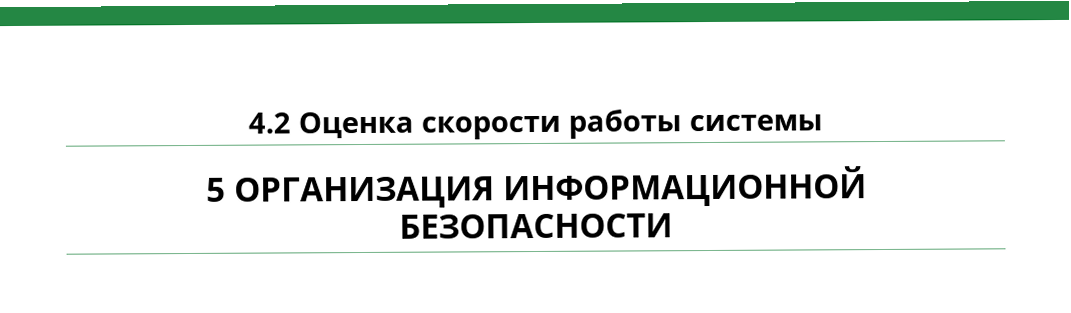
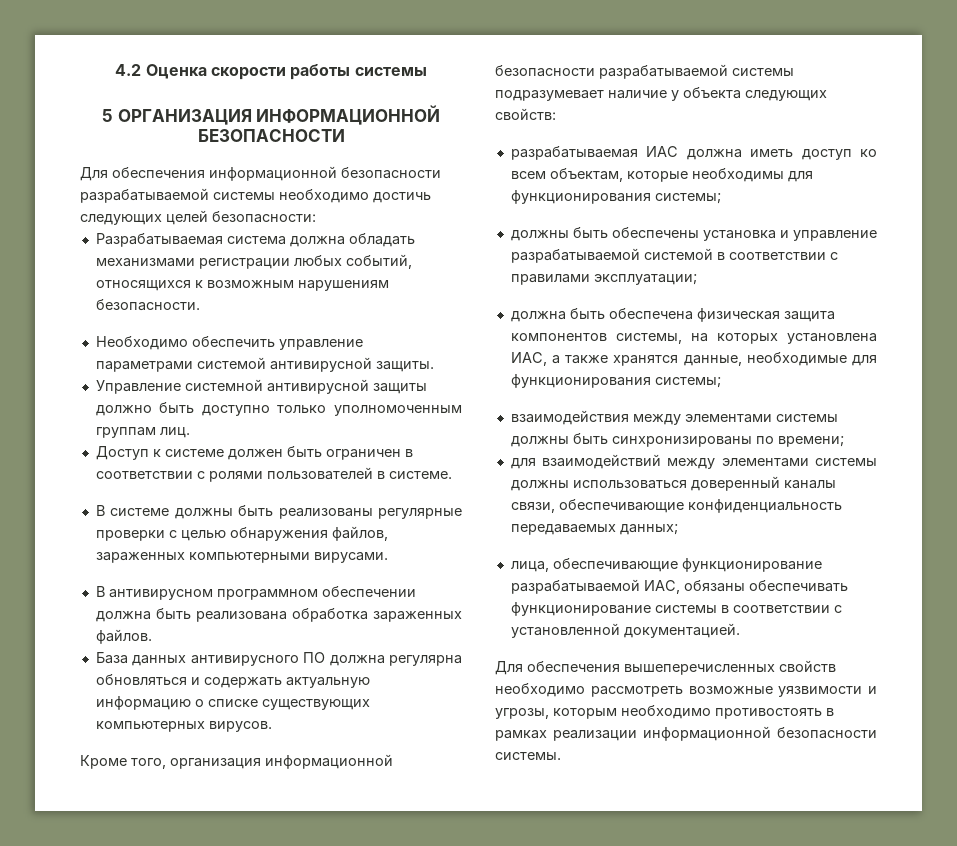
+ Для обеспечения информационной безопасности разрабатываемой системы необходимо достичь следующих целей безопасности:
+ Разрабатываемая система должна обладать механизмами регистрации любых событий, относящихся к возможным нарушениям безопасности.
+ Необходимо обеспечить управление параметрами системой антивирусной защиты.
+ Управление системной антивирусной защиты должно быть доступно только уполномоченным группам лиц.
+ Доступ к системе должен быть ограничен в соответствии с ролями пользователей в системе.
+ В системе должны быть реализованы регулярные проверки с целью обнаружения файлов, зараженных компьютерными вирусами.
+ В антивирусном программном обеспечении должна быть реализована обработка зараженных файлов.
+ База данных антивирусного ПО должна регулярна обновляться и содержать актуальную информацию о списке существующих компьютерных вирусов.
+ Кроме того, организация информационной безопасности разрабатываемой системы подразумевает наличие у объекта следующих свойств:
+ разрабатываемая ИАС должна иметь доступ ко всем объектам, которые необходимы для функционирования системы;
+ должны быть обеспечены установка и управление разрабатываемой системой в соответствии с правилами эксплуатации;
+ должна быть обеспечена физическая защита компонентов системы, на которых установлена ИАС, а также хранятся данные, необходимые для функционирования системы;
+ взаимодействия между элементами системы должны быть синхронизированы по времени;
+ для взаимодействий между элементами системы должны использоваться доверенный каналы связи, обеспечивающие конфиденциальность передаваемых данных;
+ лица, обеспечивающие функционирование разрабатываемой ИАС, обязаны обеспечивать функционирование системы в соответствии с установленной документацией.
+ Для обеспечения вышеперечисленных свойств необходимо рассмотреть возможные уязвимости и угрозы, которым необходимо противостоять в рамках реализации информационной безопасности системы.

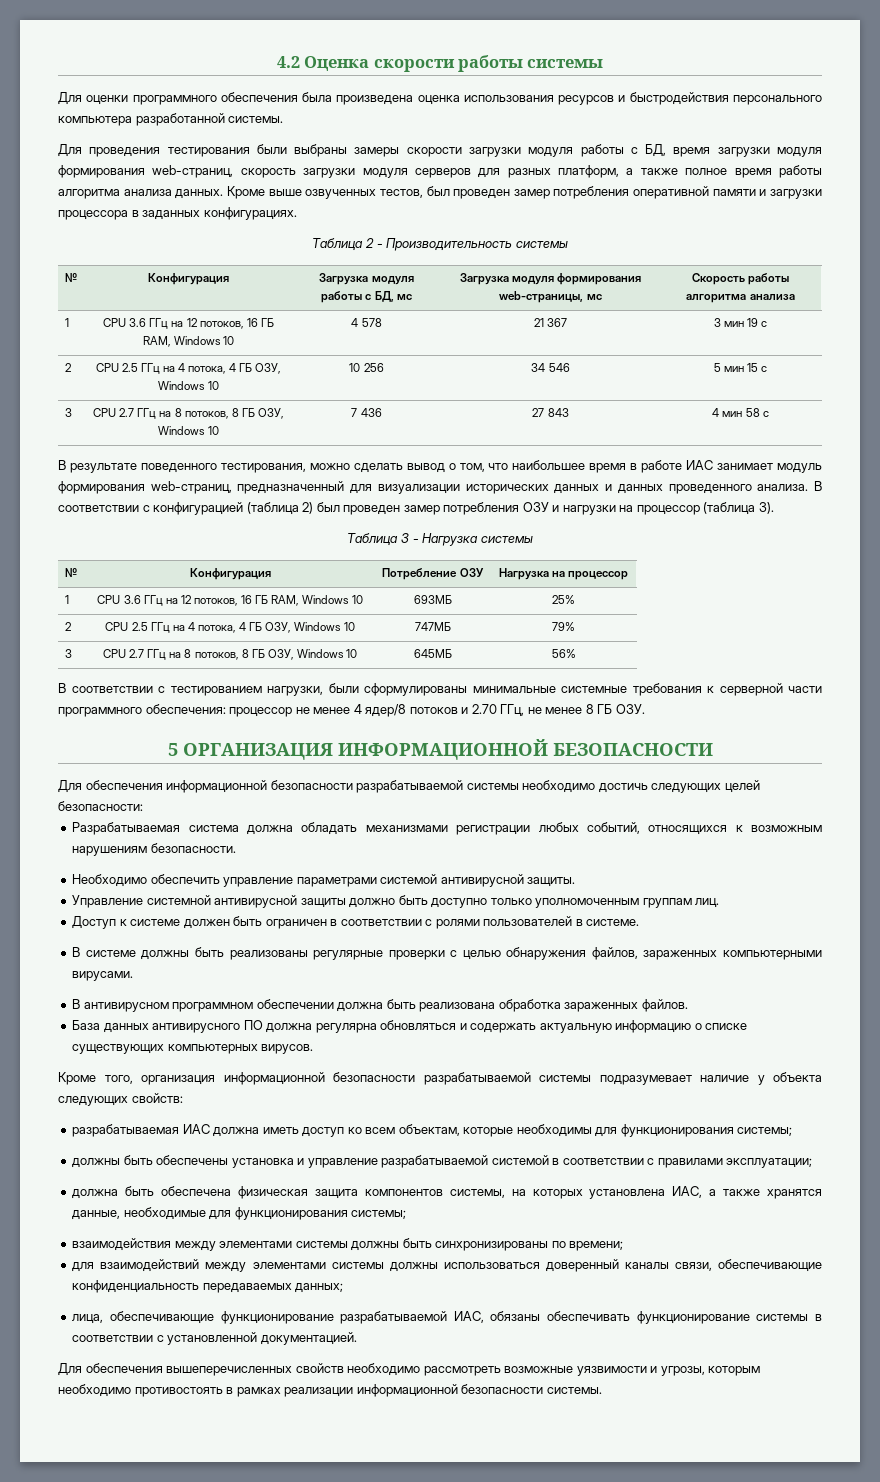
+ Для оценки программного обеспечения была произведена оценка использования ресурсов и быстродействия персонального компьютера разработанной системы.
+ Для проведения тестирования были выбраны замеры скорости загрузки модуля работы с БД, время загрузки модуля формирования web-страниц, скорость загрузки модуля серверов для разных платформ, а также полное время работы алгоритма анализа данных. Кроме выше озвученных тестов, был проведен замер потребления оперативной памяти и загрузки процессора в заданных конфигурациях.
+ Таблица 2 - Производительность системы
+ № | Конфигурация | Загрузка модуля работы с БД, мс | Загрузка модуля формирования web-страницы, мс | Скорость работы алгоритма анализа
+ 1 | CPU 3.6 ГГц на 12 потоков, 16 ГБ RAM, Windows 10 | 4 578 | 21 367 | 3 мин 19 с
+ 2 | CPU 2.5 ГГц на 4 потока, 4 ГБ ОЗУ, Windows 10 | 10 256 | 34 546 | 5 мин 15 с
+ 3 | CPU 2.7 ГГц на 8 потоков, 8 ГБ ОЗУ, Windows 10 | 7 436 | 27 843 | 4 мин 58 с
+ В результате поведенного тестирования, можно сделать вывод о том, что наибольшее время в работе ИАС занимает модуль формирования web-страниц, предназначенный для визуализации исторических данных и данных проведенного анализа. В соответствии с конфигурацией (таблица 2) был проведен замер потребления ОЗУ и нагрузки на процессор (таблица 3).
+ Таблица 3 - Нагрузка системы
+ № | Конфигурация | Потребление ОЗУ | Нагрузка на процессор
+ 1 | CPU 3.6 ГГц на 12 потоков, 16 ГБ RAM, Windows 10 | 693МБ | 25%
+ 2 | CPU 2.5 ГГц на 4 потока, 4 ГБ ОЗУ, Windows 10 | 747МБ | 79%
+ 3 | CPU 2.7 ГГц на 8 потоков, 8 ГБ ОЗУ, Windows 10 | 645МБ | 56%
+ В соответствии с тестированием нагрузки, были сформулированы минимальные системные требования к серверной части программного обеспечения: процессор не менее 4 ядер/8 потоков и 2.70 ГГц, не менее 8 ГБ ОЗУ.

